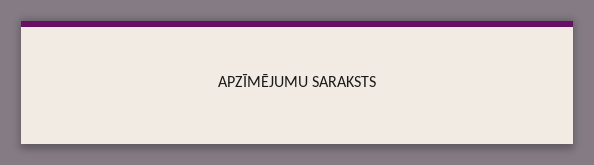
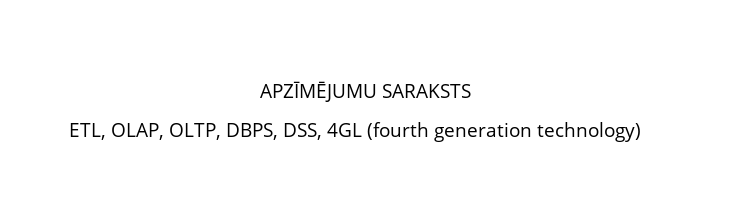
+ ETL, OLAP, OLTP, DBPS, DSS, 4GL (fourth generation technology)

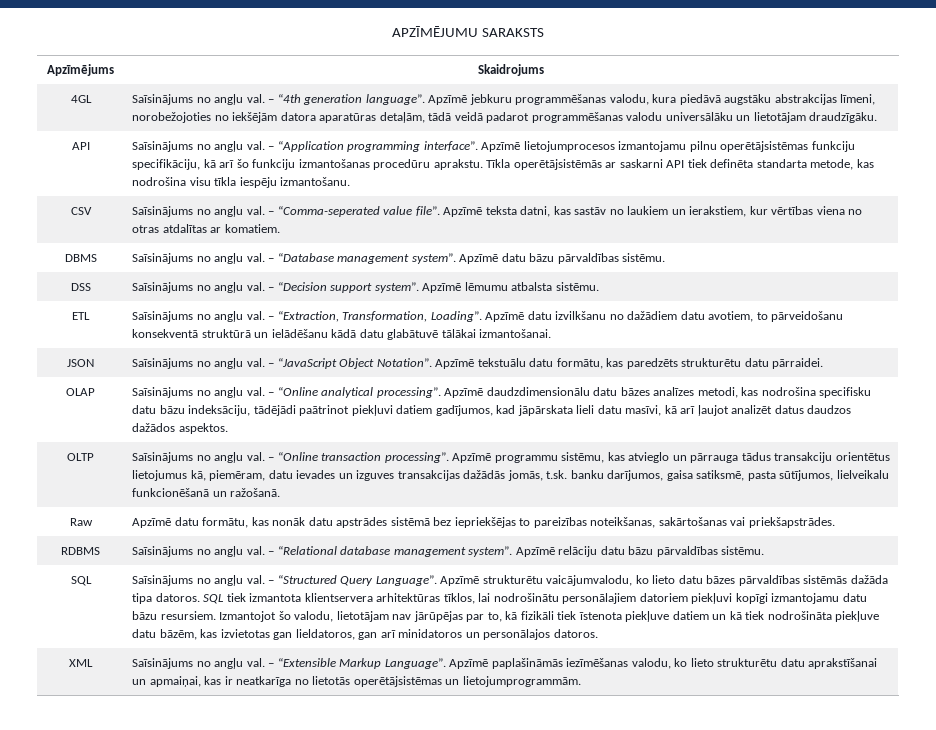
- ETL, OLAP, OLTP, DBPS, DSS, 4GL (fourth generation technology)
+ Apzīmējums | Skaidrojums
+ 4GL | Saīsinājums no angļu val. – “4th generation language”. Apzīmē jebkuru programmēšanas valodu, kura piedāvā augstāku abstrakcijas līmeni, norobežojoties no iekšējām datora aparatūras detaļām, tādā veidā padarot programmēšanas valodu universālāku un lietotājam draudzīgāku.
+ API | Saīsinājums no angļu val. – “Application programming interface”. Apzīmē lietojumprocesos izmantojamu pilnu operētājsistēmas funkciju specifikāciju, kā arī šo funkciju izmantošanas procedūru aprakstu. Tīkla operētājsistēmās ar saskarni API tiek definēta standarta metode, kas nodrošina visu tīkla iespēju izmantošanu.
+ CSV | Saīsinājums no angļu val. – “Comma-seperated value file”. Apzīmē teksta datni, kas sastāv no laukiem un ierakstiem, kur vērtības viena no otras atdalītas ar komatiem.
+ DBMS | Saīsinājums no angļu val. – “Database management system”. Apzīmē datu bāzu pārvaldības sistēmu.
+ DSS | Saīsinājums no angļu val. – “Decision support system”. Apzīmē lēmumu atbalsta sistēmu.
+ ETL | Saīsinājums no angļu val. – “Extraction, Transformation, Loading”. Apzīmē datu izvilkšanu no dažādiem datu avotiem, to pārveidošanu konsekventā struktūrā un ielādēšanu kādā datu glabātuvē tālākai izmantošanai.
+ JSON | Saīsinājums no angļu val. – “JavaScript Object Notation”. Apzīmē tekstuālu datu formātu, kas paredzēts strukturētu datu pārraidei.
+ OLAP | Saīsinājums no angļu val. – “Online analytical processing”. Apzīmē daudzdimensionālu datu bāzes analīzes metodi, kas nodrošina specifisku datu bāzu indeksāciju, tādējādi paātrinot piekļuvi datiem gadījumos, kad jāpārskata lieli datu masīvi, kā arī ļaujot analizēt datus daudzos dažādos aspektos.
+ OLTP | Saīsinājums no angļu val. – “Online transaction processing”. Apzīmē programmu sistēmu, kas atvieglo un pārrauga tādus transakciju orientētus lietojumus kā, piemēram, datu ievades un izguves transakcijas dažādās jomās, t.sk. banku darījumos, gaisa satiksmē, pasta sūtījumos, lielveikalu funkcionēšanā un ražošanā.
+ Raw | Apzīmē datu formātu, kas nonāk datu apstrādes sistēmā bez iepriekšējas to pareizības noteikšanas, sakārtošanas vai priekšapstrādes.
+ RDBMS | Saīsinājums no angļu val. – “Relational database management system”. Apzīmē relāciju datu bāzu pārvaldības sistēmu.
+ SQL | Saīsinājums no angļu val. – “Structured Query Language”. Apzīmē strukturētu vaicājumvalodu, ko lieto datu bāzes pārvaldības sistēmās dažāda tipa datoros. SQL tiek izmantota klientservera arhitektūras tīklos, lai nodrošinātu personālajiem datoriem piekļuvi kopīgi izmantojamu datu bāzu resursiem. Izmantojot šo valodu, lietotājam nav jārūpējas par to, kā fizikāli tiek īstenota piekļuve datiem un kā tiek nodrošināta piekļuve datu bāzēm, kas izvietotas gan lieldatoros, gan arī minidatoros un personālajos datoros.
+ XML | Saīsinājums no angļu val. – “Extensible Markup Language”. Apzīmē paplašināmās iezīmēšanas valodu, ko lieto strukturētu datu aprakstīšanai un apmaiņai, kas ir neatkarīga no lietotās operētājsistēmas un lietojumprogrammām.

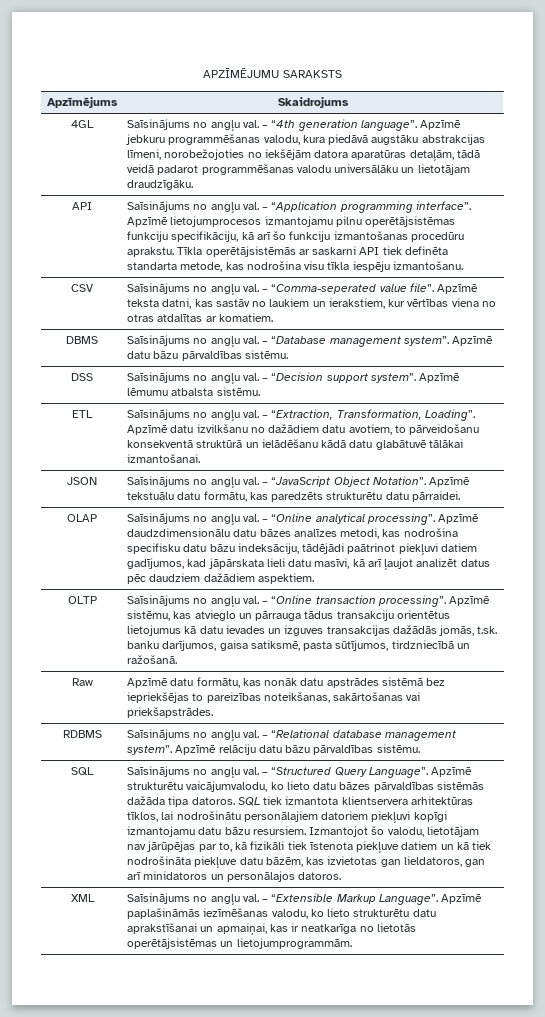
- OLAP | Saīsinājums no angļu val. – “Online analytical processing”. Apzīmē daudzdimensionālu datu bāzes analīzes metodi, kas nodrošina specifisku datu bāzu indeksāciju, tādējādi paātrinot piekļuvi datiem gadījumos, kad jāpārskata lieli datu masīvi, kā arī ļaujot analizēt datus daudzos dažādos aspektos.
+ OLAP | Saīsinājums no angļu val. – “Online analytical processing”. Apzīmē daudzdimensionālu datu bāzes analīzes metodi, kas nodrošina specifisku datu bāzu indeksāciju, tādējādi paātrinot piekļuvi datiem gadījumos, kad jāpārskata lieli datu masīvi, kā arī ļaujot analizēt datus pēc daudziem dažādiem aspektiem.
- OLTP | Saīsinājums no angļu val. – “Online transaction processing”. Apzīmē programmu sistēmu, kas atvieglo un pārrauga tādus transakciju orientētus lietojumus kā, piemēram, datu ievades un izguves transakcijas dažādās jomās, t.sk. banku darījumos, gaisa satiksmē, pasta sūtījumos, lielveikalu funkcionēšanā un ražošanā.
+ OLTP | Saīsinājums no angļu val. – “Online transaction processing”. Apzīmē sistēmu, kas atvieglo un pārrauga tādus transakciju orientētus lietojumus kā datu ievades un izguves transakcijas dažādās jomās, t.sk. banku darījumos, gaisa satiksmē, pasta sūtījumos, tirdzniecībā un ražošanā.

